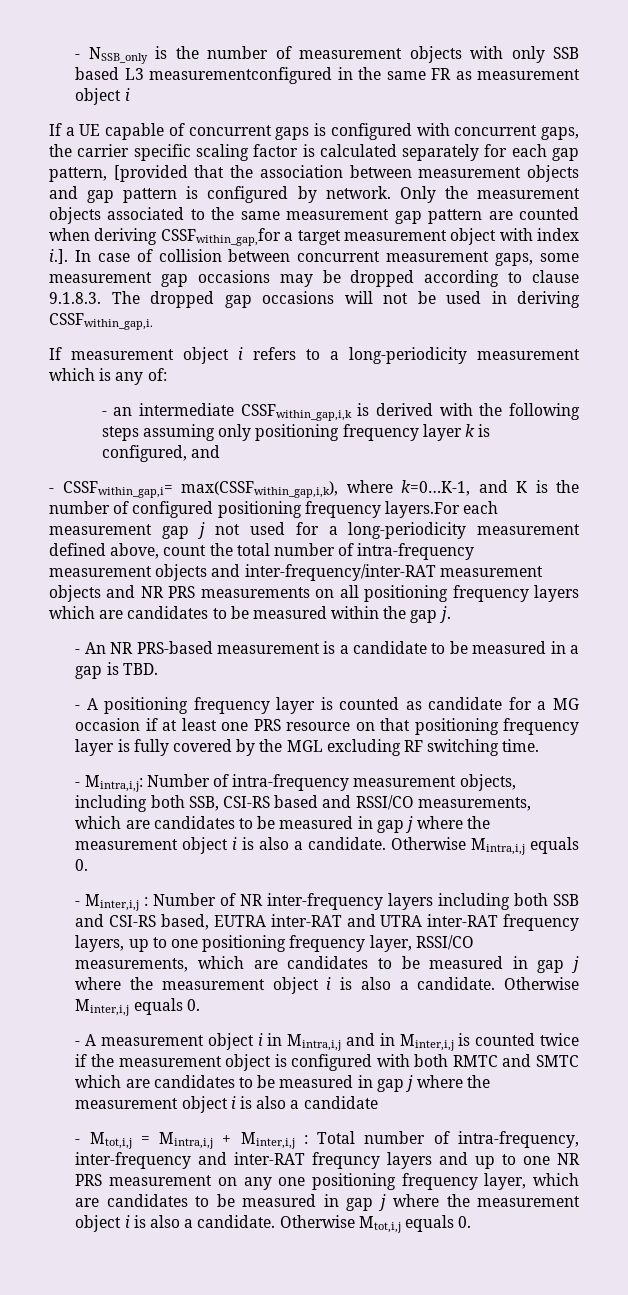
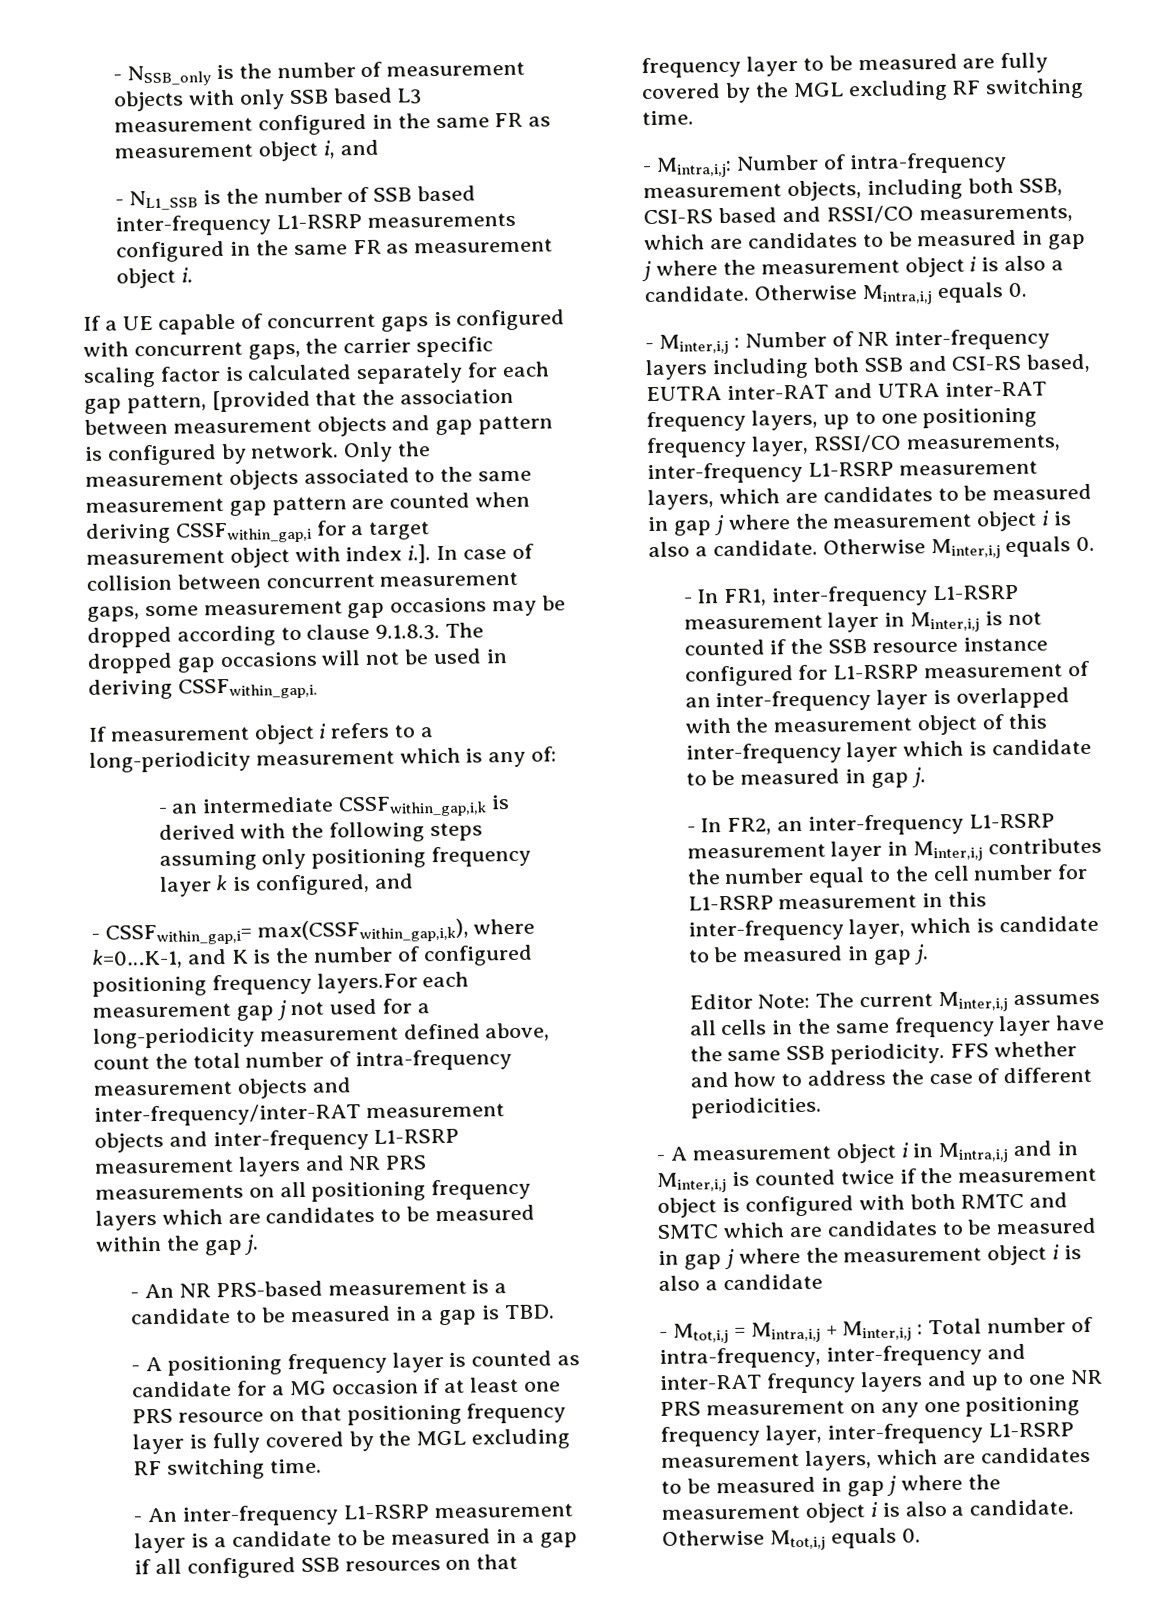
- - NSSB_only is the number of measurement objects with only SSB based L3 measurementconfigured in the same FR as measurement object i
+ - NSSB_only is the number of measurement objects with only SSB based L3 measurement configured in the same FR as measurement object i, and
+ - NL1_SSB is the number of SSB based inter-frequency L1-RSRP measurements configured in the same FR as measurement object i.
- Only the measurement objects associated to the same measurement gap pattern are counted when deriving CSSFwithin_gap,for a target measurement object with index i.]. In case of collision between concurrent measurement gaps, some measurement gap occasions may be dropped according to clause 9.1.8.3. The dropped gap occasions will not be used in deriving CSSFwithin_gap,i.
+ Only the measurement objects associated to the same measurement gap pattern are counted when deriving CSSFwithin_gap,i for a target measurement object with index i.]. In case of collision between concurrent measurement gaps, some measurement gap occasions may be dropped according to clause 9.1.8.3. The dropped gap occasions will not be used in deriving CSSFwithin_gap,i.
- - CSSFwithin_gap,i= max(CSSFwithin_gap,i,k), where k=0…K-1, and K is the number of configured positioning frequency layers.For each measurement gap j not used for a long-periodicity measurement defined above, count the total number of intra-frequency measurement objects and inter-frequency/inter-RAT measurement objects and NR PRS measurements on all positioning frequency layers which are candidates to be measured within the gap j.
+ - CSSFwithin_gap,i= max(CSSFwithin_gap,i,k), where k=0…K-1, and K is the number of configured positioning frequency layers.For each measurement gap j not used for a long-periodicity measurement defined above, count the total number of intra-frequency measurement objects and inter-frequency/inter-RAT measurement objects and inter-frequency L1-RSRP measurement layers and NR PRS measurements on all positioning frequency layers which are candidates to be measured within the gap j.
+ - An inter-frequency L1-RSRP measurement layer is a candidate to be measured in a gap if all configured SSB resources on that frequency layer to be measured are fully covered by the MGL excluding RF switching time.
- - Minter,i,j : Number of NR inter-frequency layers including both SSB and CSI-RS based, EUTRA inter-RAT and UTRA inter-RAT frequency layers, up to one positioning frequency layer, RSSI/CO measurements, which are candidates to be measured in gap j where the measurement object i is also a candidate.
+ - Minter,i,j : Number of NR inter-frequency layers including both SSB and CSI-RS based, EUTRA inter-RAT and UTRA inter-RAT frequency layers, up to one positioning frequency layer, RSSI/CO measurements, inter-frequency L1-RSRP measurement layers, which are candidates to be measured in gap j where the measurement object i is also a candidate.
+ - In FR1, inter-frequency L1-RSRP measurement layer in Minter,i,j is not counted if the SSB resource instance configured for L1-RSRP measurement of an inter-frequency layer is overlapped with the measurement object of this inter-frequency layer which is candidate to be measured in gap j.
+ - In FR2, an inter-frequency L1-RSRP measurement layer in Minter,i,j contributes the number equal to the cell number for L1-RSRP measurement in this inter-frequency layer, which is candidate to be measured in gap j.
+ Editor Note: The current Minter,i,j assumes all cells in the same frequency layer have the same SSB periodicity. FFS whether and how to address the case of different periodicities.
- - Mtot,i,j = Mintra,i,j + Minter,i,j : Total number of intra-frequency, inter-frequency and inter-RAT frequncy layers and up to one NR PRS measurement on any one positioning frequency layer, which are candidates to be measured in gap j where the measurement object i is also a candidate.
+ - Mtot,i,j = Mintra,i,j + Minter,i,j : Total number of intra-frequency, inter-frequency and inter-RAT frequncy layers and up to one NR PRS measurement on any one positioning frequency layer, inter-frequency L1-RSRP measurement layers, which are candidates to be measured in gap j where the measurement object i is also a candidate.

